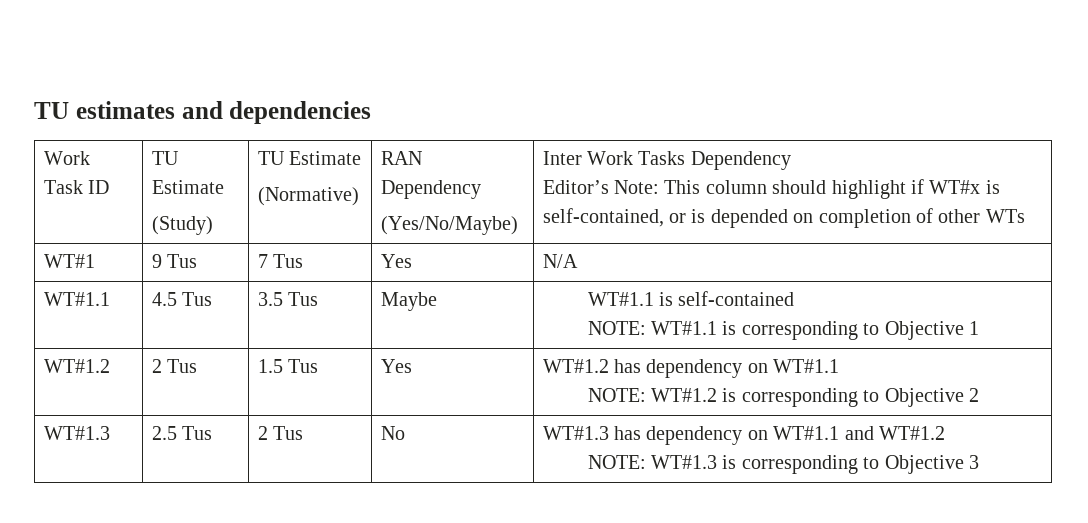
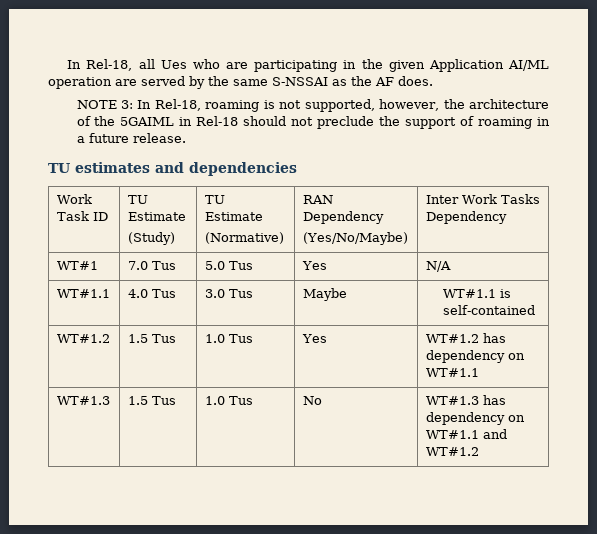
+ In Rel-18, all Ues who are participating in the given Application AI/ML operation are served by the same S-NSSAI as the AF does.
+ NOTE 3: In Rel-18, roaming is not supported, however, the architecture of the 5GAIML in Rel-18 should not preclude the support of roaming in a future release.
  Work Task ID | TU Estimate
  (Study) | TU Estimate
  (Normative) | RAN Dependency
  (Yes/No/Maybe) | Inter Work Tasks Dependency
- Editor’s Note: This column should highlight if WT#x is self-contained, or is depended on completion of other WTs
- WT#1 | 9 Tus | 7 Tus | Yes | N/A
+ WT#1 | 7.0 Tus | 5.0 Tus | Yes | N/A
- WT#1.1 | 4.5 Tus | 3.5 Tus | Maybe | WT#1.1 is self-contained
- NOTE: WT#1.1 is corresponding to Objective 1
+ WT#1.1 | 4.0 Tus | 3.0 Tus | Maybe | WT#1.1 is self-contained
- WT#1.2 | 2 Tus | 1.5 Tus | Yes | WT#1.2 has dependency on WT#1.1
- NOTE: WT#1.2 is corresponding to Objective 2
+ WT#1.2 | 1.5 Tus | 1.0 Tus | Yes | WT#1.2 has dependency on WT#1.1
- WT#1.3 | 2.5 Tus | 2 Tus | No | WT#1.3 has dependency on WT#1.1 and WT#1.2
- NOTE: WT#1.3 is corresponding to Objective 3
+ WT#1.3 | 1.5 Tus | 1.0 Tus | No | WT#1.3 has dependency on WT#1.1 and WT#1.2

